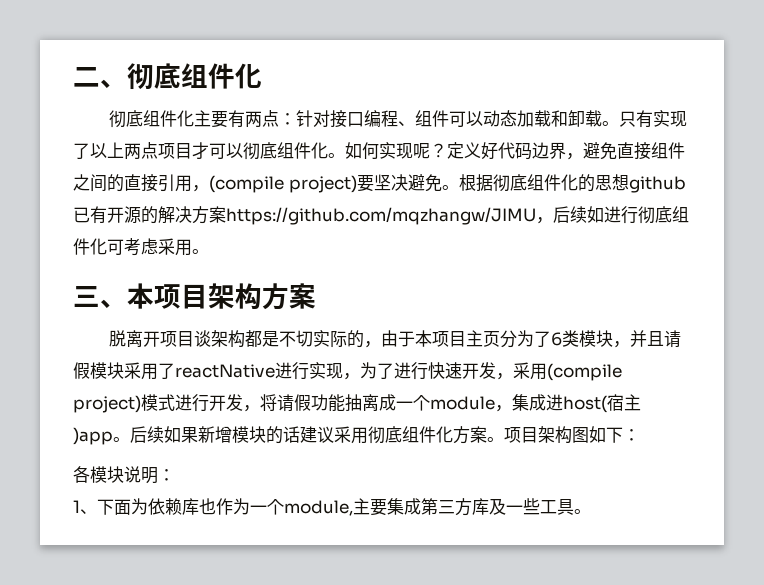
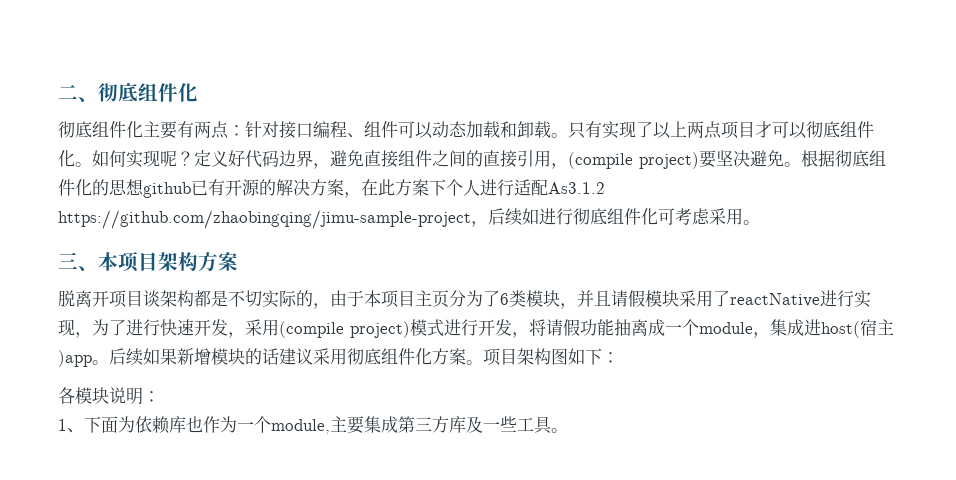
- 根据彻底组件化的思想github已有开源的解决方案https://github.com/mqzhangw/JIMU，后续如进行彻底组件化可考虑采用。
+ 根据彻底组件化的思想github已有开源的解决方案，在此方案下个人进行适配As3.1.2 https://github.com/zhaobingqing/jimu-sample-project，后续如进行彻底组件化可考虑采用。

